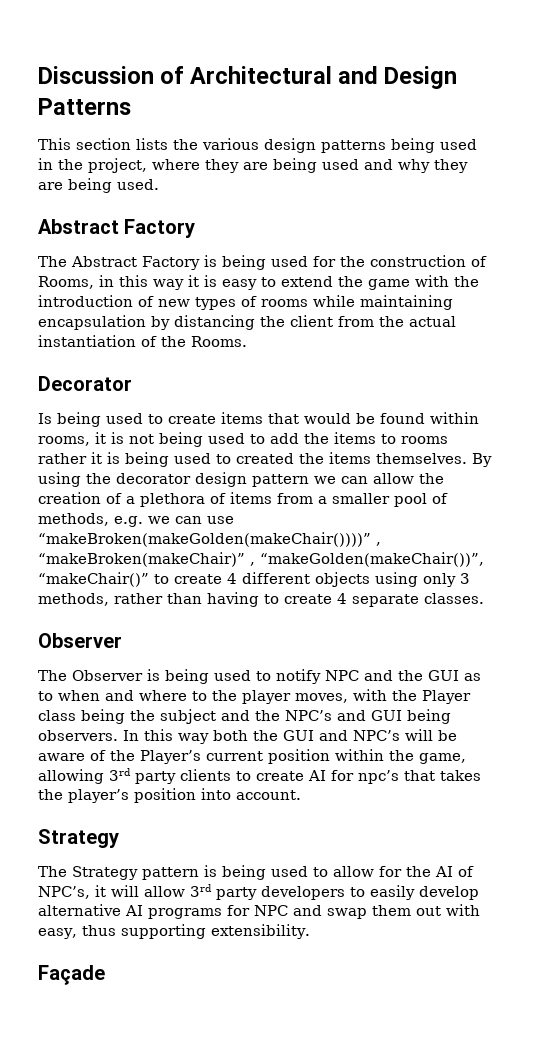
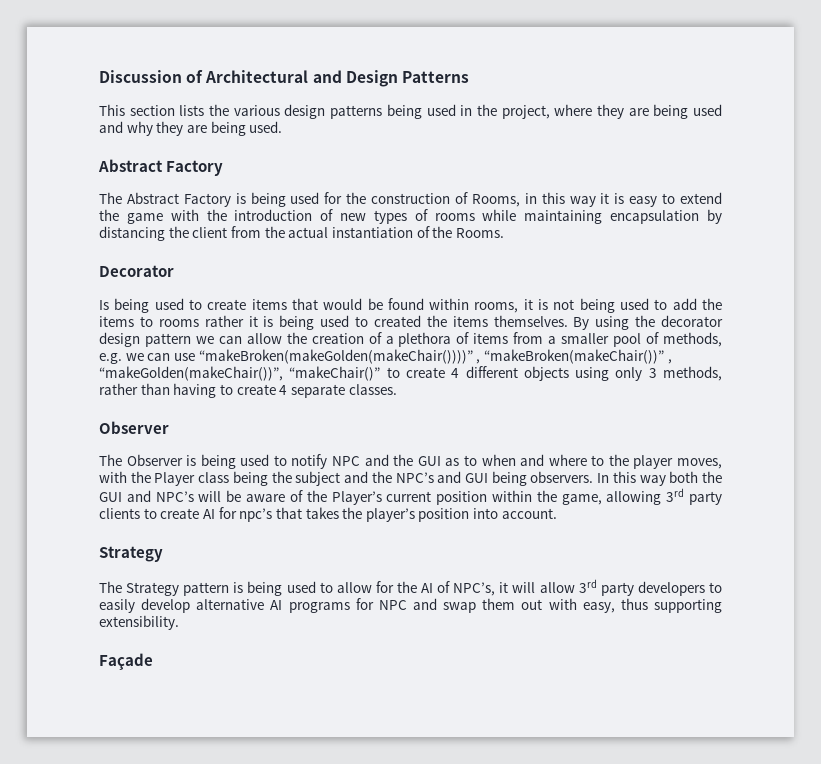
- By using the decorator design pattern we can allow the creation of a plethora of items from a smaller pool of methods, e.g. we can use “makeBroken(makeGolden(makeChair())))” , “makeBroken(makeChair)” , “makeGolden(makeChair())”, “makeChair()” to create 4 different objects using only 3 methods, rather than having to create 4 separate classes.
+ By using the decorator design pattern we can allow the creation of a plethora of items from a smaller pool of methods, e.g. we can use “makeBroken(makeGolden(makeChair())))” , “makeBroken(makeChair())” , “makeGolden(makeChair())”, “makeChair()” to create 4 different objects using only 3 methods, rather than having to create 4 separate classes.

